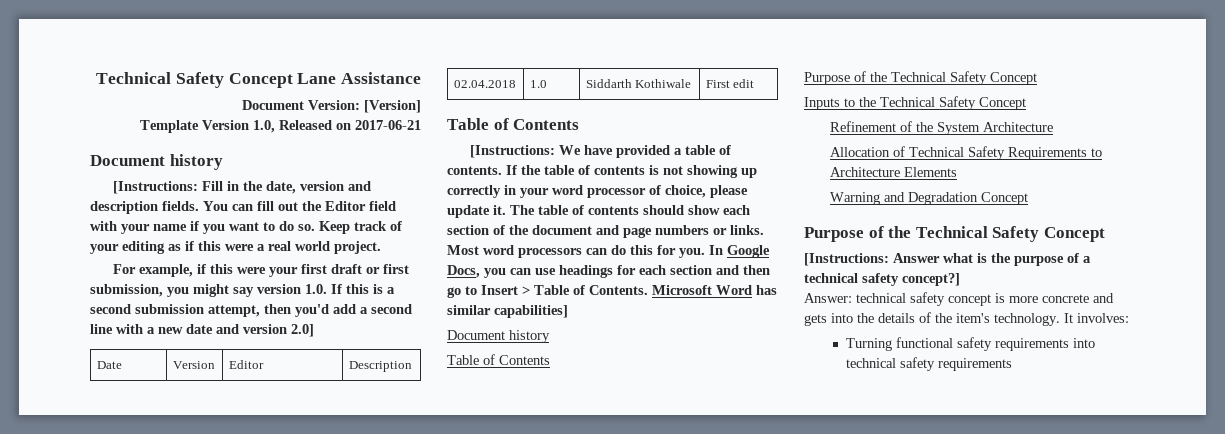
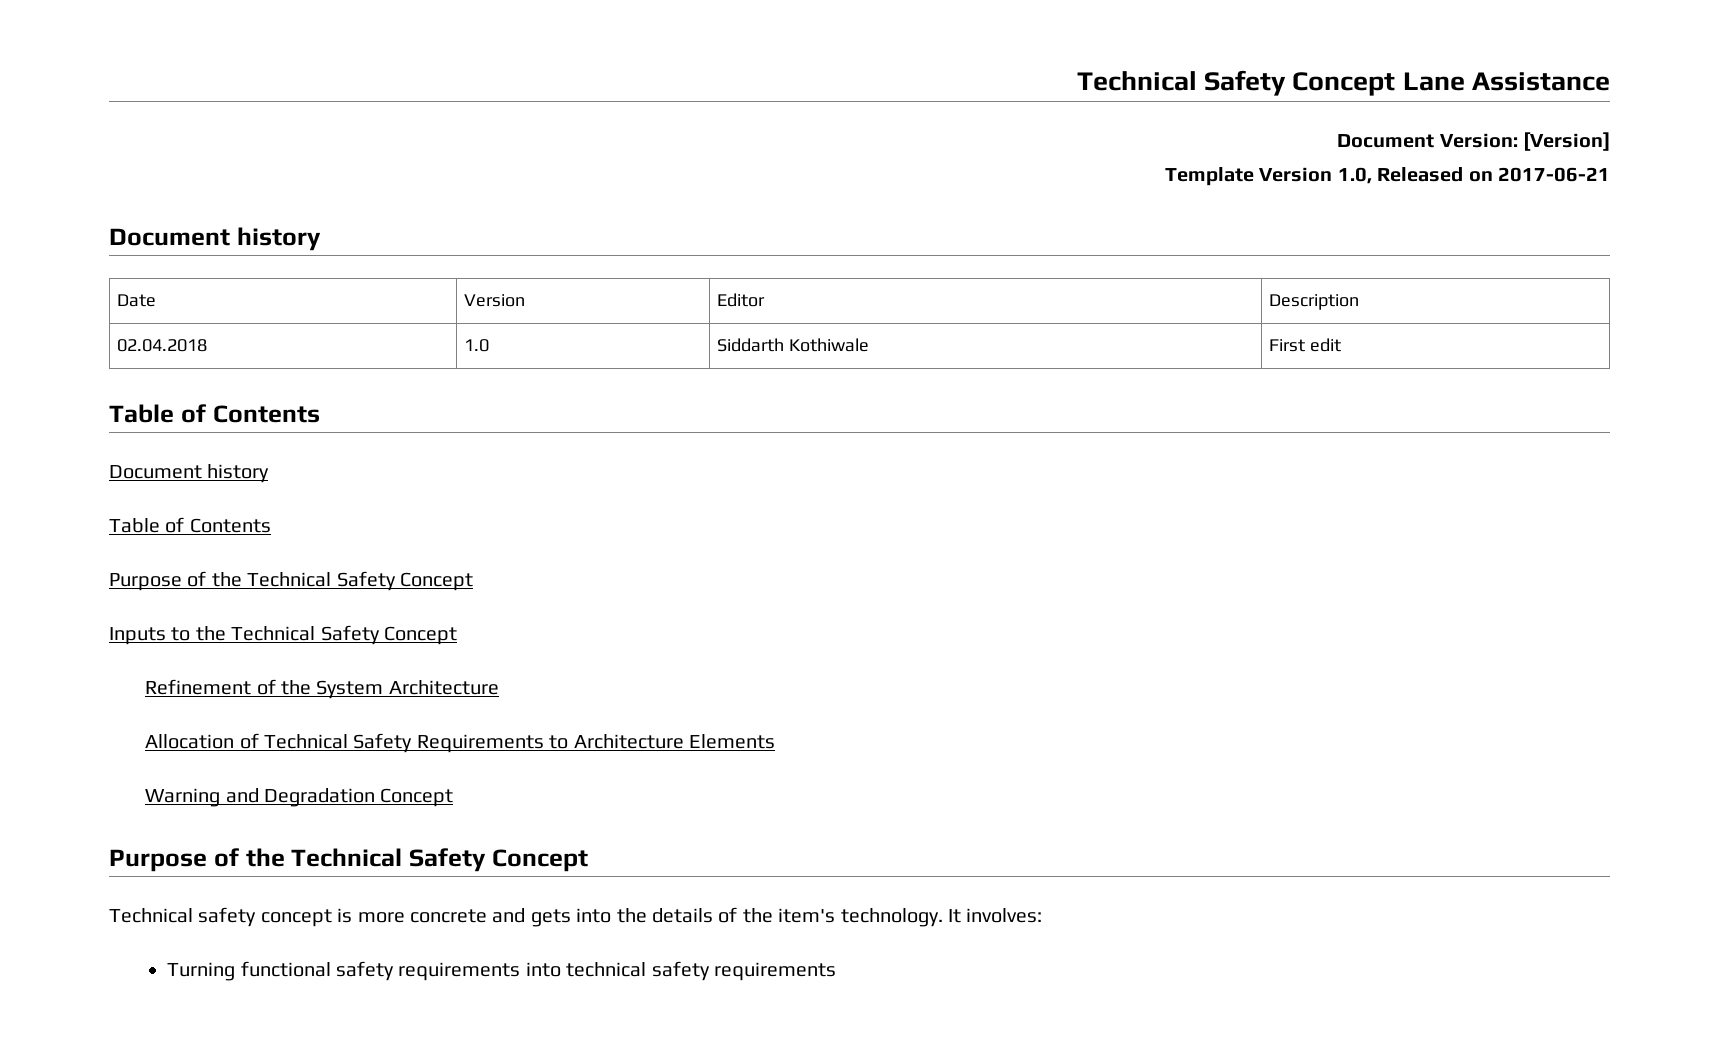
- [Instructions: Fill in the date, version and description fields. You can fill out the Editor field with your name if you want to do so. Keep track of your editing as if this were a real world project.
- For example, if this were your first draft or first submission, you might say version 1.0. If this is a second submission attempt, then you'd add a second line with a new date and version 2.0]
- [Instructions: We have provided a table of contents. If the table of contents is not showing up correctly in your word processor of choice, please update it. The table of contents should show each section of the document and page numbers or links. Most word processors can do this for you. In Google Docs, you can use headings for each section and then go to Insert > Table of Contents. Microsoft Word has similar capabilities]
- [Instructions: Answer what is the purpose of a technical safety concept?]
- Answer: technical safety concept is more concrete and gets into the details of the item's technology.
+ Technical safety concept is more concrete and gets into the details of the item's technology.

